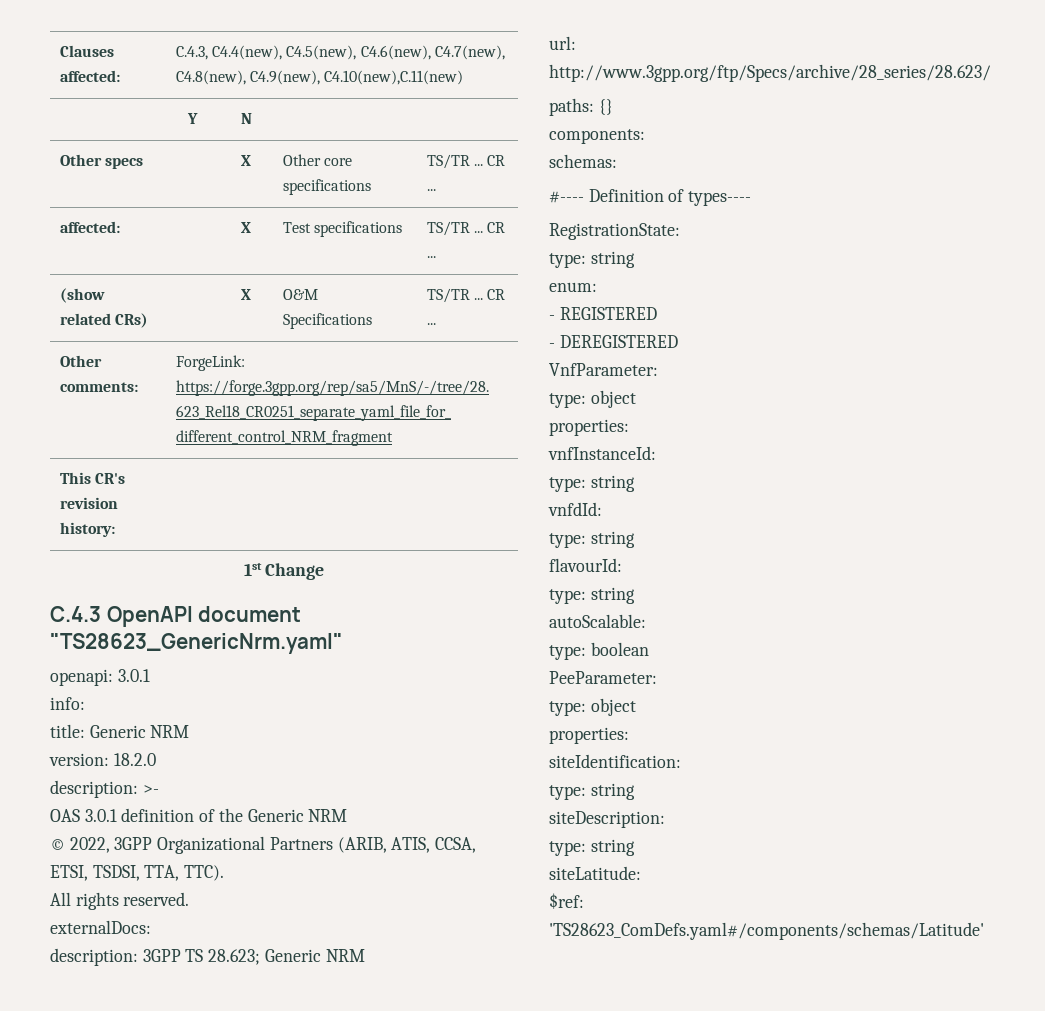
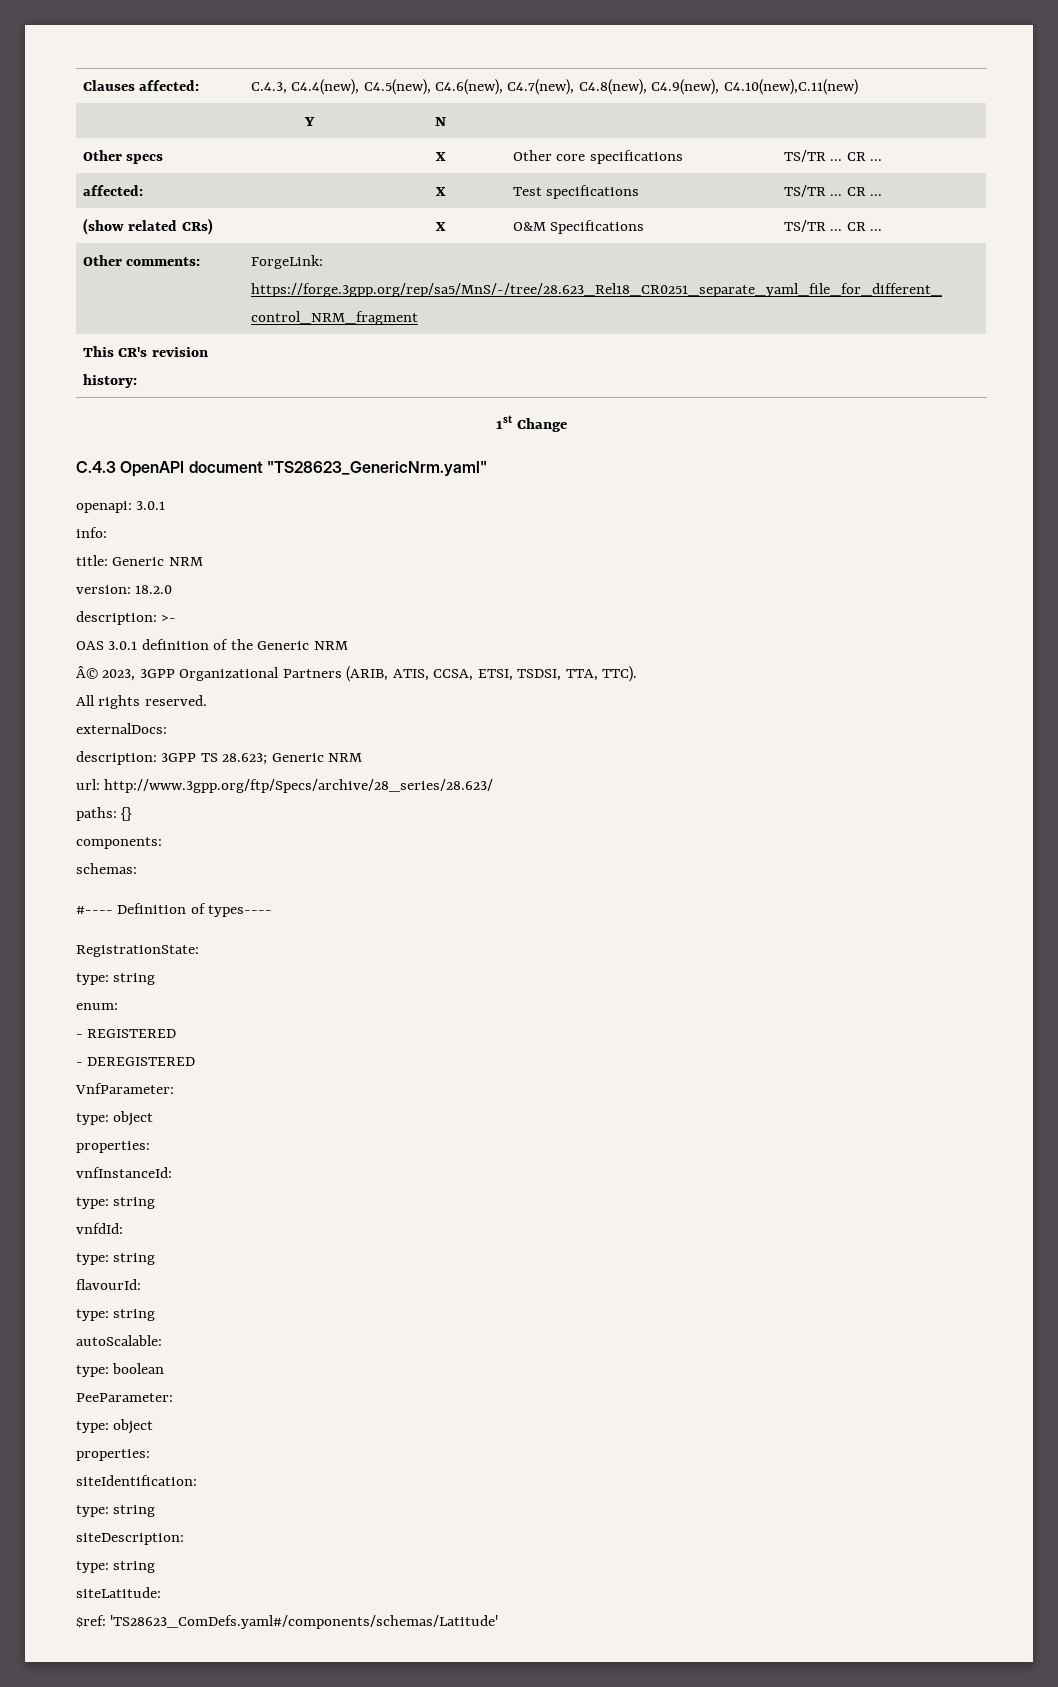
- © 2022, 3GPP Organizational Partners (ARIB, ATIS, CCSA, ETSI, TSDSI, TTA, TTC).
+ Â© 2023, 3GPP Organizational Partners (ARIB, ATIS, CCSA, ETSI, TSDSI, TTA, TTC).

